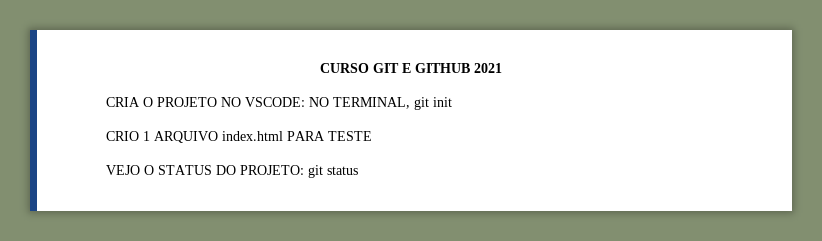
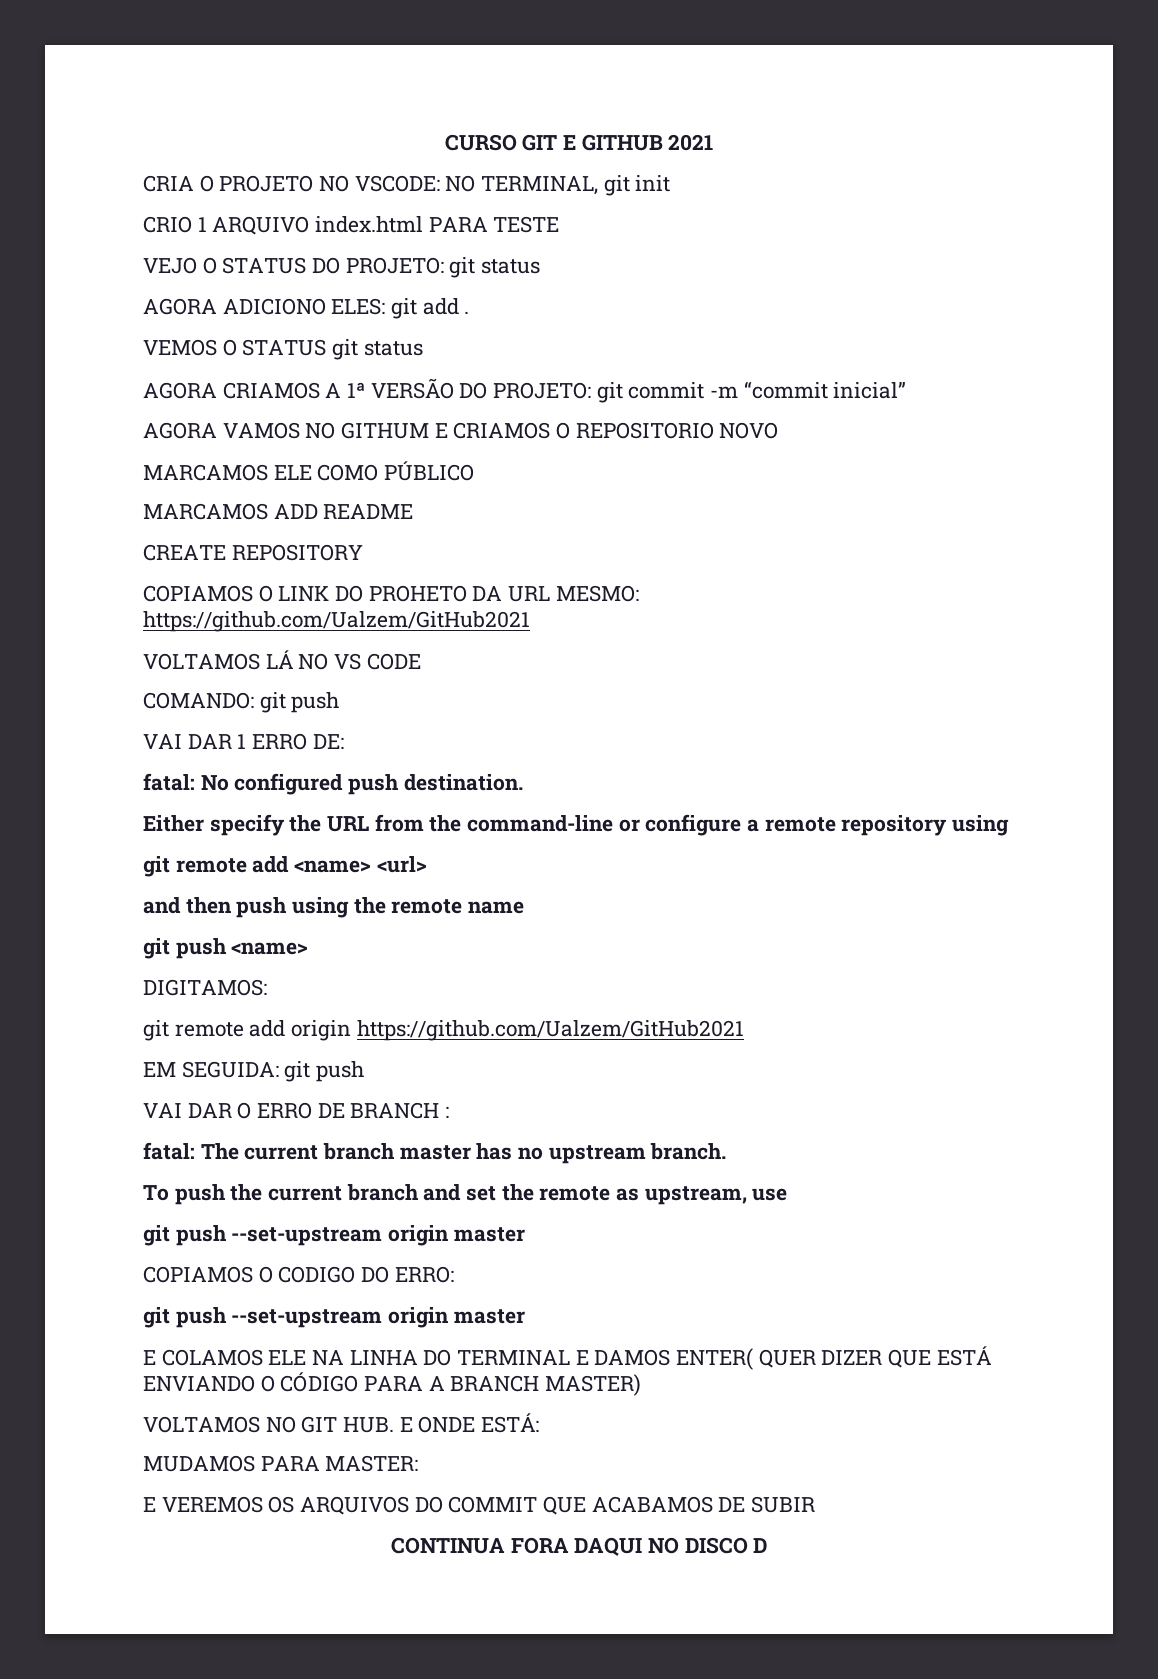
+ AGORA ADICIONO ELES: git add .
+ VEMOS O STATUS git status
+ AGORA CRIAMOS A 1ª VERSÃO DO PROJETO: git commit -m “commit inicial”
+ AGORA VAMOS NO GITHUM E CRIAMOS O REPOSITORIO NOVO
+ MARCAMOS ELE COMO PÚBLICO
+ MARCAMOS ADD README
+ CREATE REPOSITORY
+ COPIAMOS O LINK DO PROHETO DA URL MESMO: https://github.com/Ualzem/GitHub2021
+ VOLTAMOS LÁ NO VS CODE
+ COMANDO: git push
+ VAI DAR 1 ERRO DE:
+ fatal: No configured push destination.
+ Either specify the URL from the command-line or configure a remote repository using
+ git remote add <name> <url>
+ and then push using the remote name
+ git push <name>
+ DIGITAMOS:
+ git remote add origin https://github.com/Ualzem/GitHub2021
+ EM SEGUIDA: git push
+ VAI DAR O ERRO DE BRANCH :
+ fatal: The current branch master has no upstream branch.
+ To push the current branch and set the remote as upstream, use
+ git push --set-upstream origin master
+ COPIAMOS O CODIGO DO ERRO:
+ git push --set-upstream origin master
+ E COLAMOS ELE NA LINHA DO TERMINAL E DAMOS ENTER( QUER DIZER QUE ESTÁ ENVIANDO O CÓDIGO PARA A BRANCH MASTER)
+ VOLTAMOS NO GIT HUB. E ONDE ESTÁ:
+ MUDAMOS PARA MASTER:
+ E VEREMOS OS ARQUIVOS DO COMMIT QUE ACABAMOS DE SUBIR
+ CONTINUA FORA DAQUI NO DISCO D

